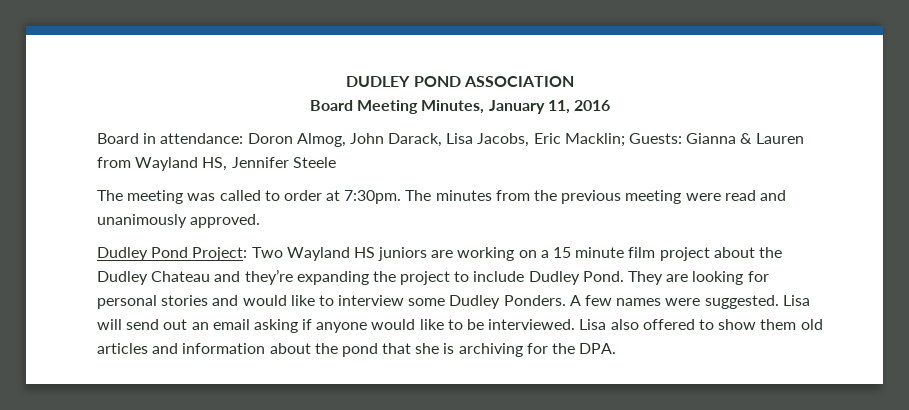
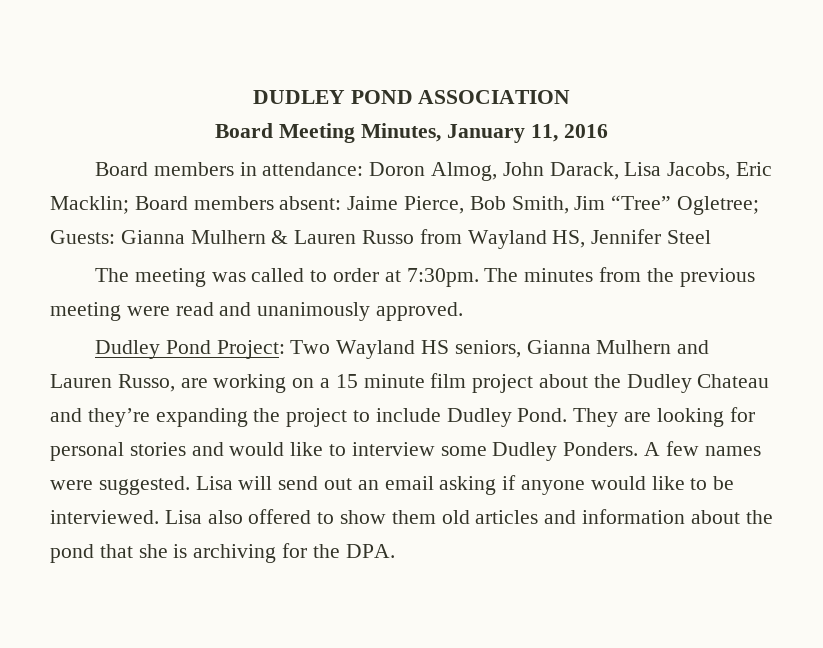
- Board in attendance: Doron Almog, John Darack, Lisa Jacobs, Eric Macklin; Guests: Gianna & Lauren from Wayland HS, Jennifer Steele
+ Board members in attendance: Doron Almog, John Darack, Lisa Jacobs, Eric Macklin; Board members absent: Jaime Pierce, Bob Smith, Jim “Tree” Ogletree; Guests: Gianna Mulhern & Lauren Russo from Wayland HS, Jennifer Steel
- Dudley Pond Project: Two Wayland HS juniors are working on a 15 minute film project about the Dudley Chateau and they’re expanding the project to include Dudley Pond.
+ Dudley Pond Project: Two Wayland HS seniors, Gianna Mulhern and Lauren Russo, are working on a 15 minute film project about the Dudley Chateau and they’re expanding the project to include Dudley Pond.

